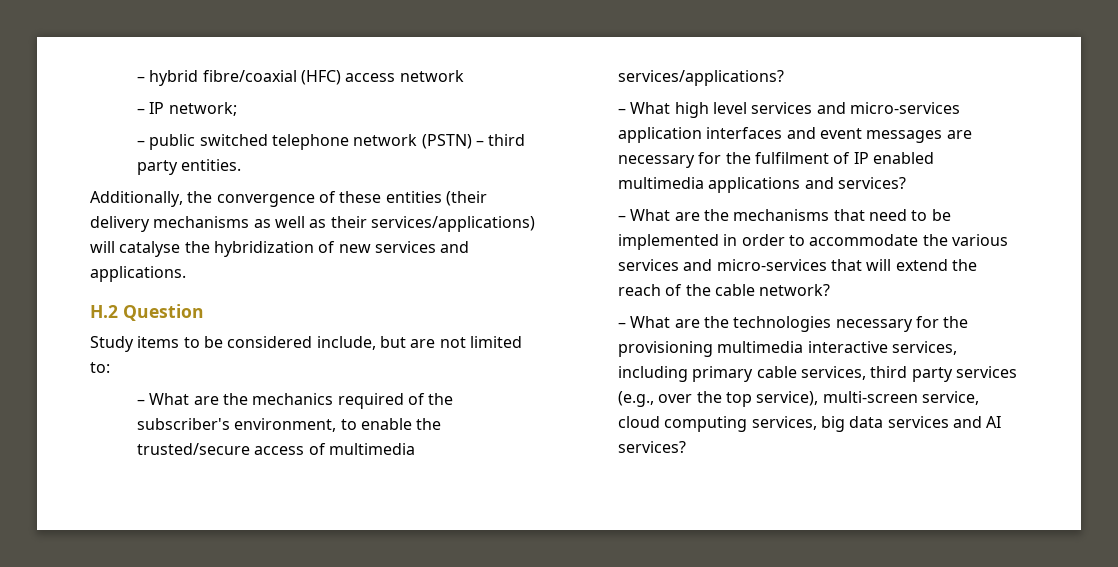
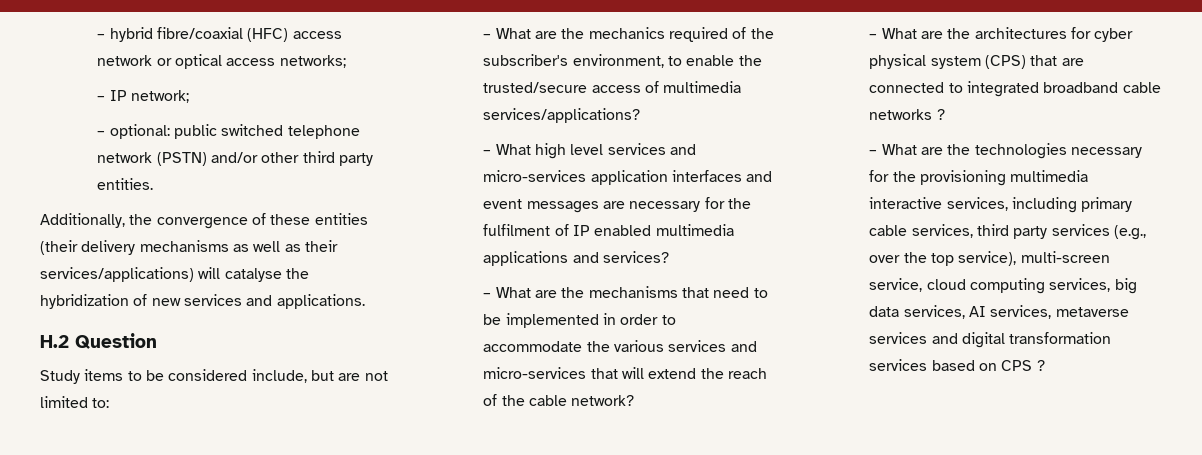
- – hybrid fibre/coaxial (HFC) access network
+ – hybrid fibre/coaxial (HFC) access network or optical access networks;
- – public switched telephone network (PSTN) – third party entities.
+ – optional: public switched telephone network (PSTN) and/or other third party entities.
+ – What are the architectures for cyber physical system (CPS) that are connected to integrated broadband cable networks ?
- – What are the technologies necessary for the provisioning multimedia interactive services, including primary cable services, third party services (e.g., over the top service), multi-screen service, cloud computing services, big data services and AI services?
+ – What are the technologies necessary for the provisioning multimedia interactive services, including primary cable services, third party services (e.g., over the top service), multi-screen service, cloud computing services, big data services, AI services, metaverse services and digital transformation services based on CPS ?

